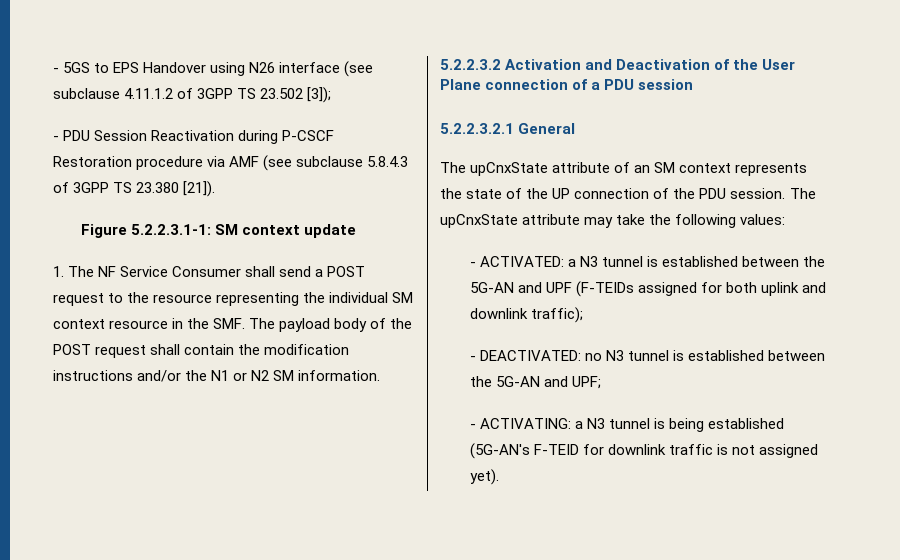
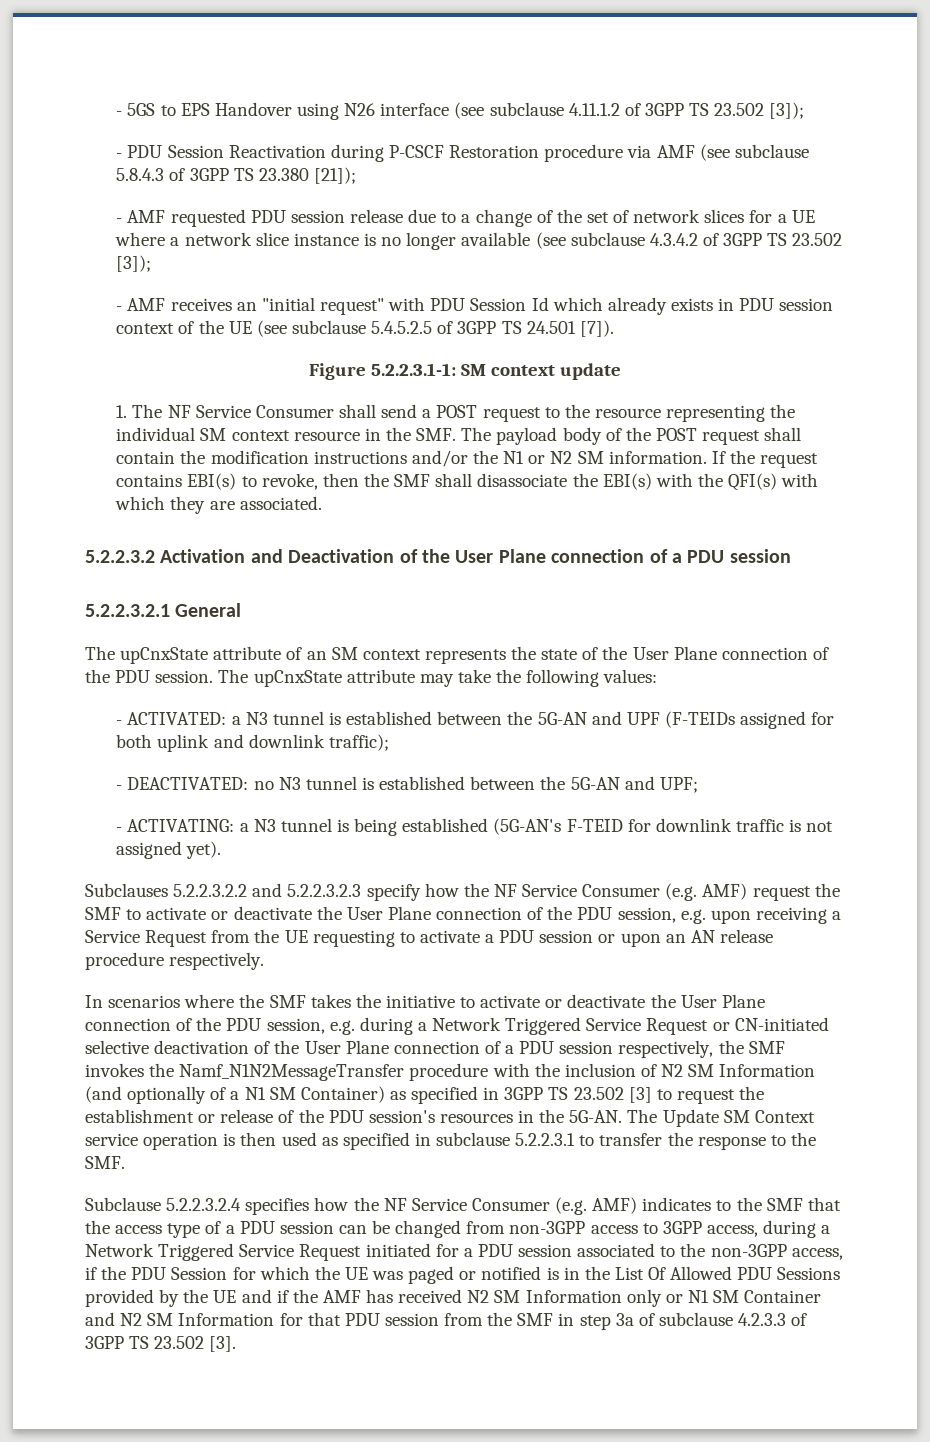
- - PDU Session Reactivation during P-CSCF Restoration procedure via AMF (see subclause 5.8.4.3 of 3GPP TS 23.380 [21]).
+ - PDU Session Reactivation during P-CSCF Restoration procedure via AMF (see subclause 5.8.4.3 of 3GPP TS 23.380 [21]);
+ - AMF requested PDU session release due to a change of the set of network slices for a UE where a network slice instance is no longer available (see subclause 4.3.4.2 of 3GPP TS 23.502 [3]);
+ - AMF receives an "initial request" with PDU Session Id which already exists in PDU session context of the UE (see subclause 5.4.5.2.5 of 3GPP TS 24.501 [7]).
+ If the request contains EBI(s) to revoke, then the SMF shall disassociate the EBI(s) with the QFI(s) with which they are associated.
- The upCnxState attribute of an SM context represents the state of the UP connection of the PDU session.
+ The upCnxState attribute of an SM context represents the state of the User Plane connection of the PDU session.
+ Subclauses 5.2.2.3.2.2 and 5.2.2.3.2.3 specify how the NF Service Consumer (e.g. AMF) request the SMF to activate or deactivate the User Plane connection of the PDU session, e.g. upon receiving a Service Request from the UE requesting to activate a PDU session or upon an AN release procedure respectively.
+ In scenarios where the SMF takes the initiative to activate or deactivate the User Plane connection of the PDU session, e.g. during a Network Triggered Service Request or CN-initiated selective deactivation of the User Plane connection of a PDU session respectively, the SMF invokes the Namf_N1N2MessageTransfer procedure with the inclusion of N2 SM Information (and optionally of a N1 SM Container) as specified in 3GPP TS 23.502 [3] to request the establishment or release of the PDU session's resources in the 5G-AN. The Update SM Context service operation is then used as specified in subclause 5.2.2.3.1 to transfer the response to the SMF.
+ Subclause 5.2.2.3.2.4 specifies how the NF Service Consumer (e.g. AMF) indicates to the SMF that the access type of a PDU session can be changed from non-3GPP access to 3GPP access, during a Network Triggered Service Request initiated for a PDU session associated to the non-3GPP access, if the PDU Session for which the UE was paged or notified is in the List Of Allowed PDU Sessions provided by the UE and if the AMF has received N2 SM Information only or N1 SM Container and N2 SM Information for that PDU session from the SMF in step 3a of subclause 4.2.3.3 of 3GPP TS 23.502 [3].

